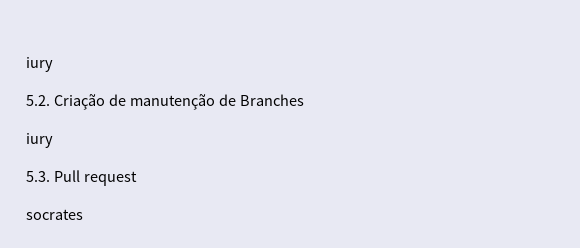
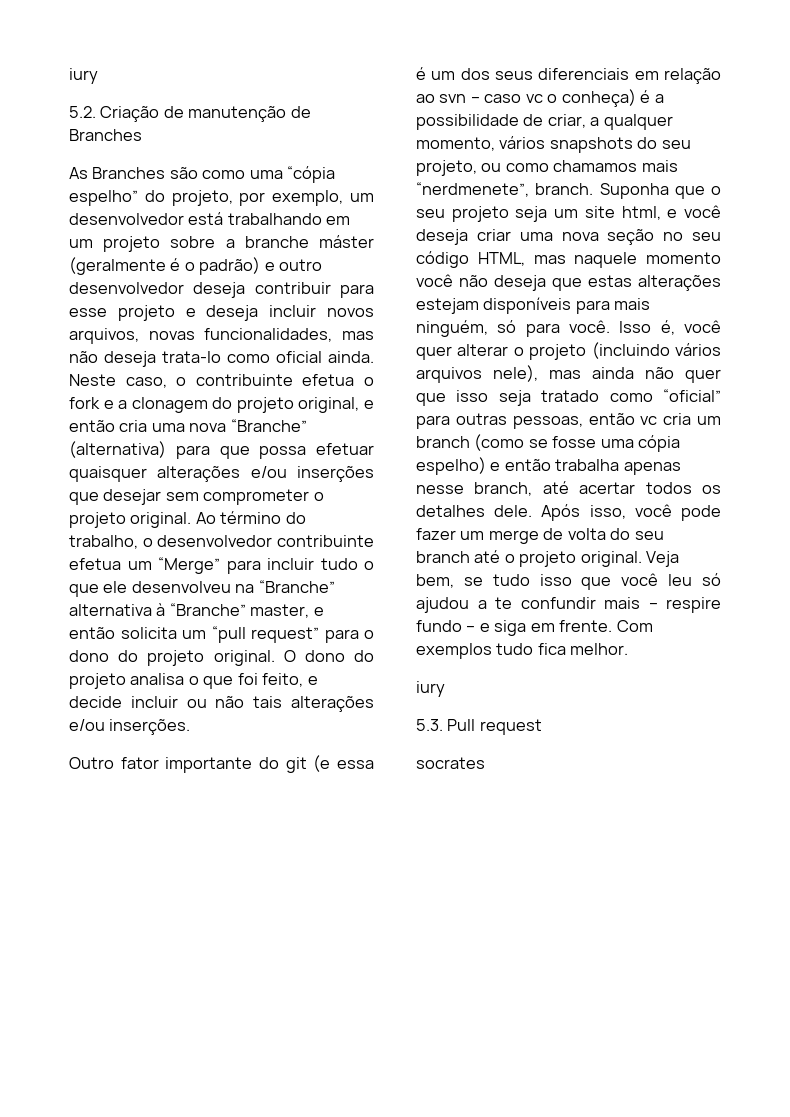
+ As Branches são como uma “cópia espelho” do projeto, por exemplo, um desenvolvedor está trabalhando em um projeto sobre a branche máster (geralmente é o padrão) e outro desenvolvedor deseja contribuir para esse projeto e deseja incluir novos arquivos, novas funcionalidades, mas não deseja trata-lo como oficial ainda. Neste caso, o contribuinte efetua o fork e a clonagem do projeto original, e então cria uma nova “Branche” (alternativa) para que possa efetuar quaisquer alterações e/ou inserções que desejar sem comprometer o projeto original. Ao término do trabalho, o desenvolvedor contribuinte efetua um “Merge” para incluir tudo o que ele desenvolveu na “Branche” alternativa à “Branche” master, e então solicita um “pull request” para o dono do projeto original. O dono do projeto analisa o que foi feito, e decide incluir ou não tais alterações e/ou inserções.
+ Outro fator importante do git (e essa é um dos seus diferenciais em relação ao svn – caso vc o conheça) é a possibilidade de criar, a qualquer momento, vários snapshots do seu projeto, ou como chamamos mais “nerdmenete”, branch. Suponha que o seu projeto seja um site html, e você deseja criar uma nova seção no seu código HTML, mas naquele momento você não deseja que estas alterações estejam disponíveis para mais ninguém, só para você. Isso é, você quer alterar o projeto (incluindo vários arquivos nele), mas ainda não quer que isso seja tratado como “oficial” para outras pessoas, então vc cria um branch (como se fosse uma cópia espelho) e então trabalha apenas nesse branch, até acertar todos os detalhes dele. Após isso, você pode fazer um merge de volta do seu branch até o projeto original. Veja bem, se tudo isso que você leu só ajudou a te confundir mais – respire fundo – e siga em frente. Com exemplos tudo fica melhor.

